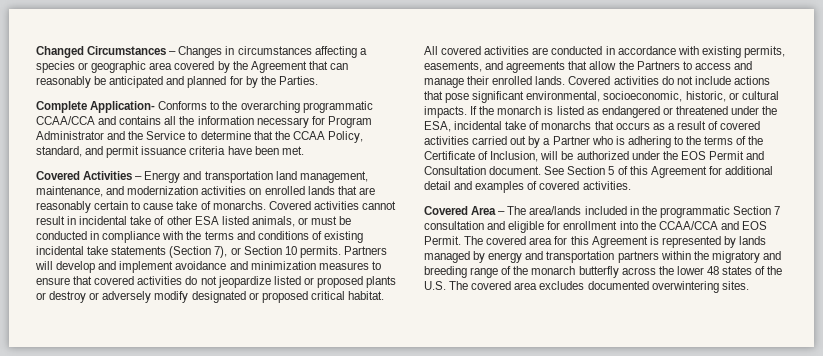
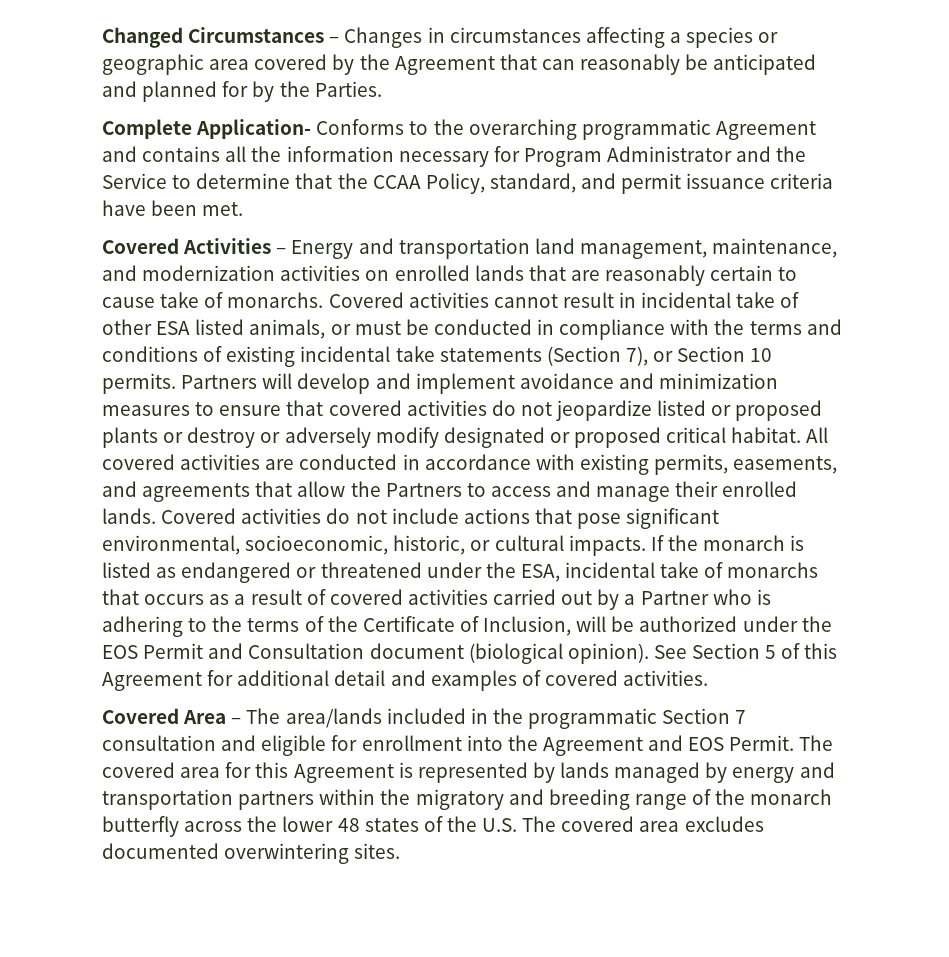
- Complete Application- Conforms to the overarching programmatic CCAA/CCA and contains all the information necessary for Program Administrator and the Service to determine that the CCAA Policy, standard, and permit issuance criteria have been met.
+ Complete Application- Conforms to the overarching programmatic Agreement and contains all the information necessary for Program Administrator and the Service to determine that the CCAA Policy, standard, and permit issuance criteria have been met.
- If the monarch is listed as endangered or threatened under the ESA, incidental take of monarchs that occurs as a result of covered activities carried out by a Partner who is adhering to the terms of the Certificate of Inclusion, will be authorized under the EOS Permit and Consultation document.
+ If the monarch is listed as endangered or threatened under the ESA, incidental take of monarchs that occurs as a result of covered activities carried out by a Partner who is adhering to the terms of the Certificate of Inclusion, will be authorized under the EOS Permit and Consultation document (biological opinion).
- Covered Area – The area/lands included in the programmatic Section 7 consultation and eligible for enrollment into the CCAA/CCA and EOS Permit.
+ Covered Area – The area/lands included in the programmatic Section 7 consultation and eligible for enrollment into the Agreement and EOS Permit.

